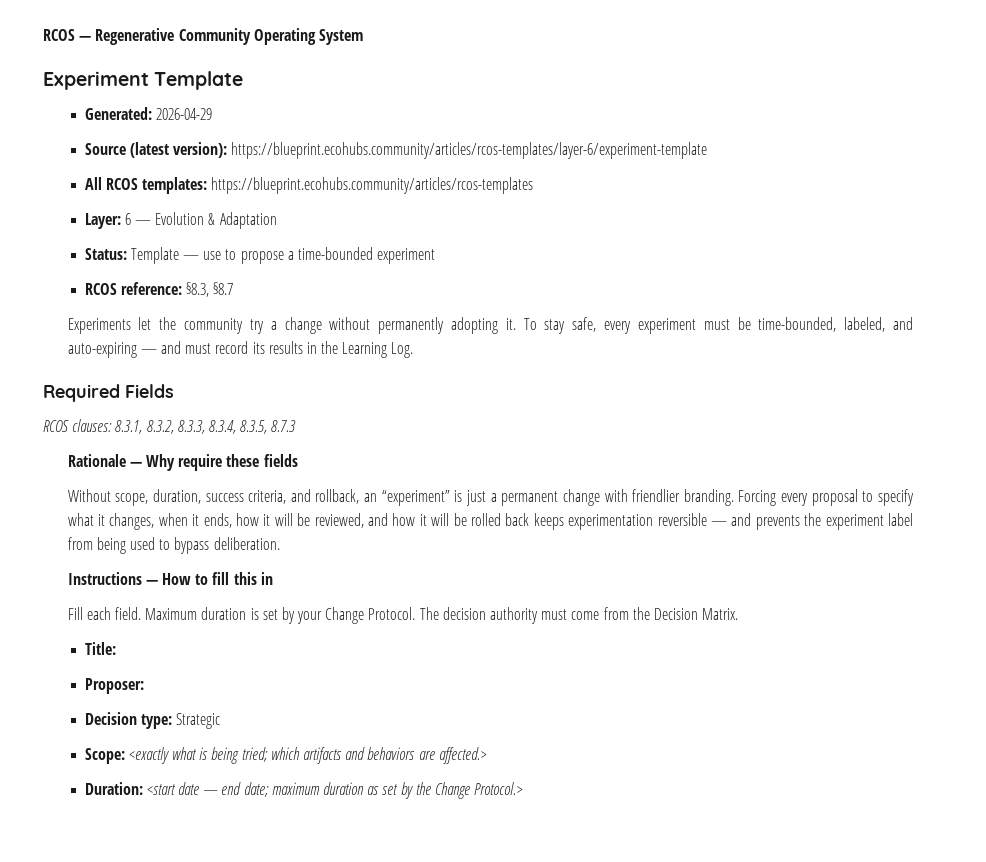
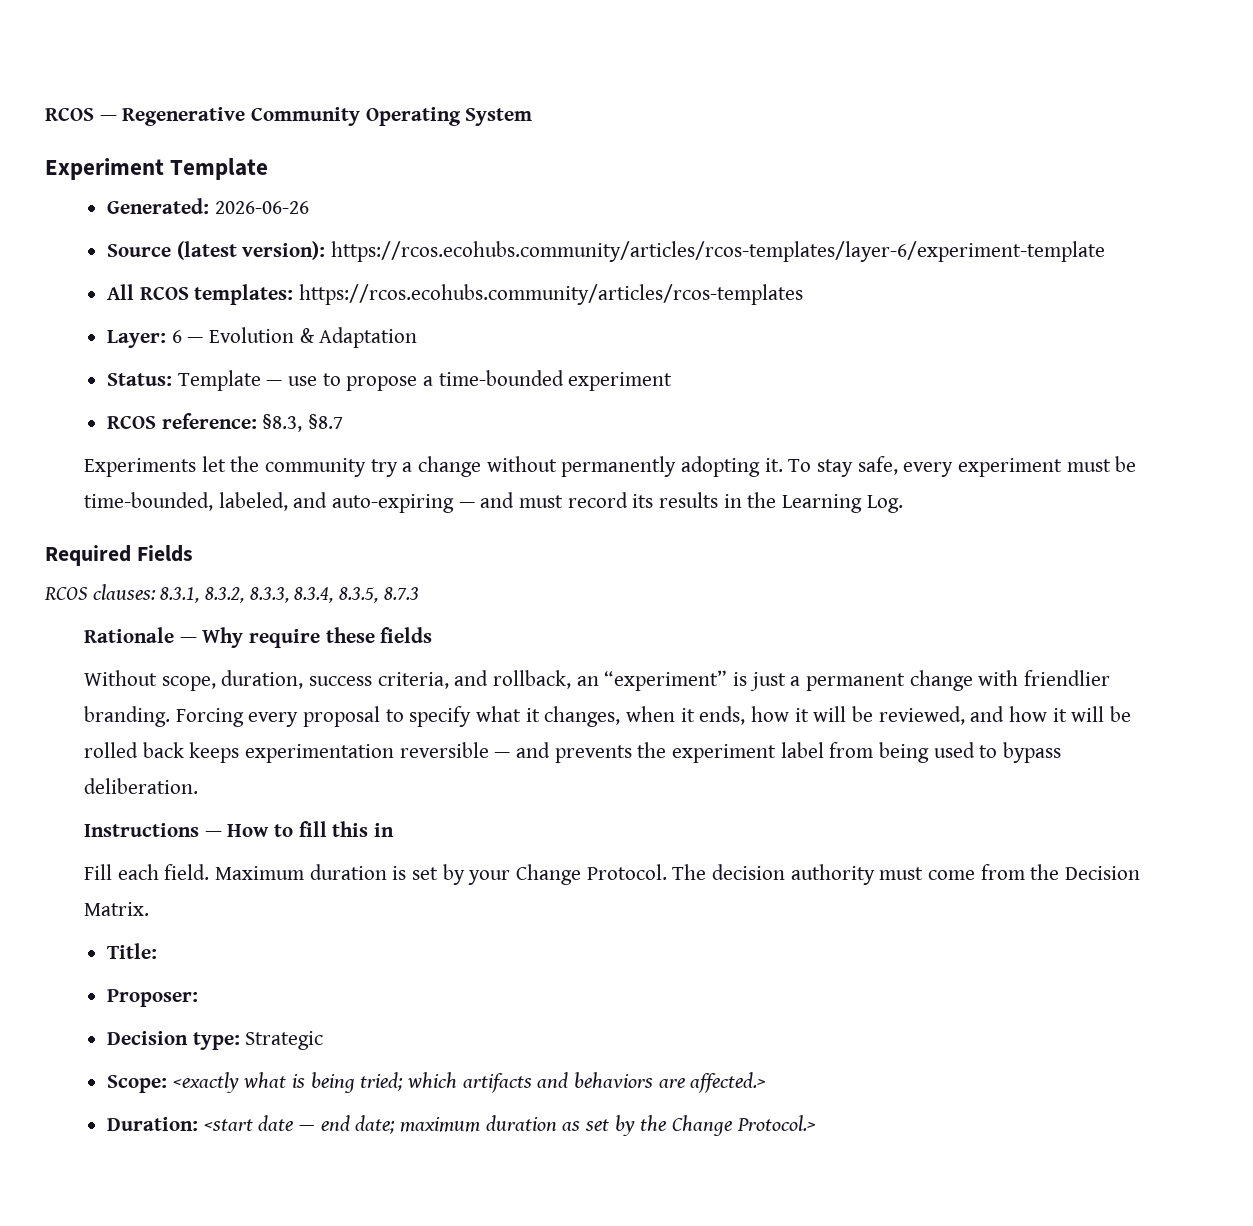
- Generated: 2026-04-29
+ Generated: 2026-06-26
- Source (latest version): https://blueprint.ecohubs.community/articles/rcos-templates/layer-6/experiment-template
+ Source (latest version): https://rcos.ecohubs.community/articles/rcos-templates/layer-6/experiment-template
- All RCOS templates: https://blueprint.ecohubs.community/articles/rcos-templates
+ All RCOS templates: https://rcos.ecohubs.community/articles/rcos-templates

